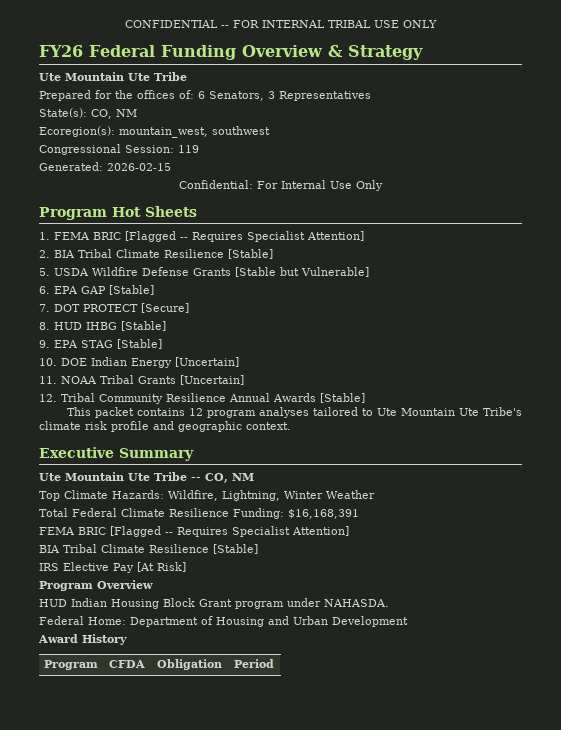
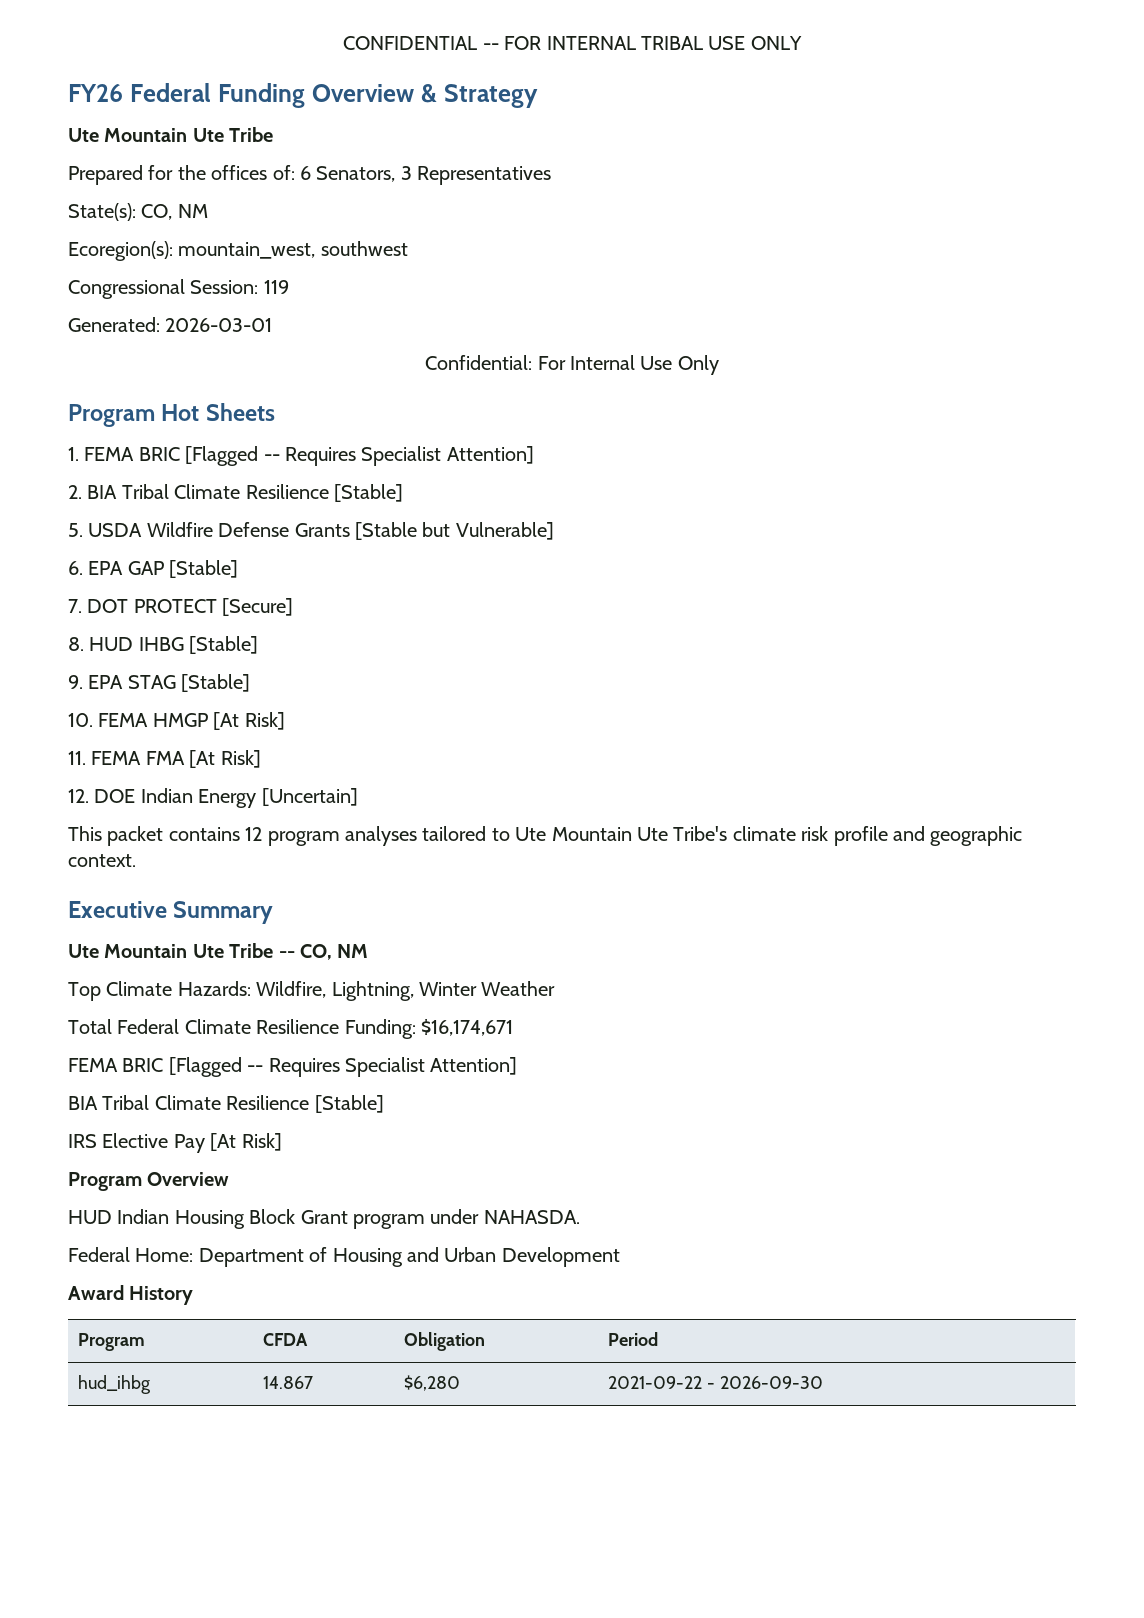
- Generated: 2026-02-15
+ Generated: 2026-03-01
- 10. DOE Indian Energy [Uncertain]
- 11. NOAA Tribal Grants [Uncertain]
- 12. Tribal Community Resilience Annual Awards [Stable]
+ 10. FEMA HMGP [At Risk]
+ 11. FEMA FMA [At Risk]
+ 12. DOE Indian Energy [Uncertain]
- Total Federal Climate Resilience Funding: $16,168,391
+ Total Federal Climate Resilience Funding: $16,174,671
+ hud_ihbg | 14.867 | $6,280 | 2021-09-22 - 2026-09-30

